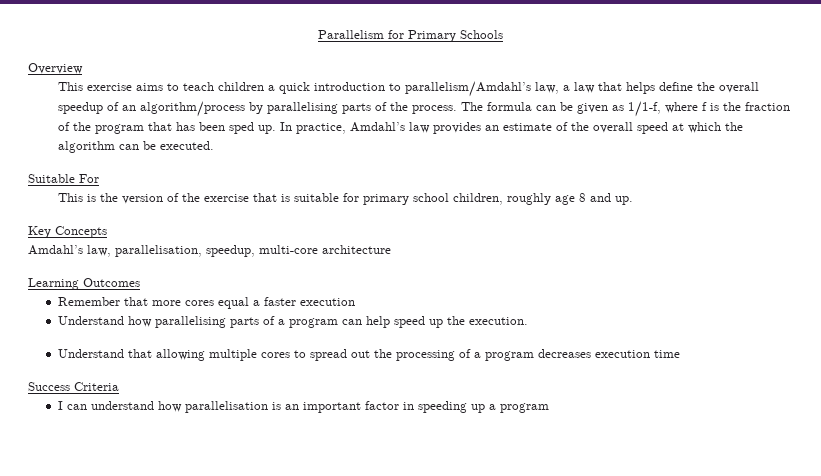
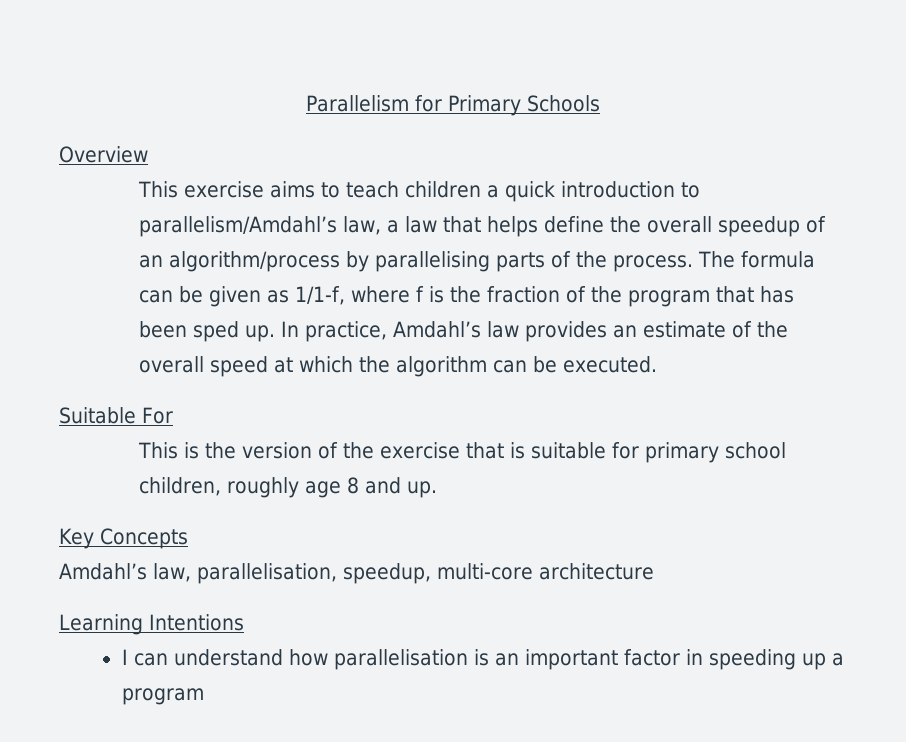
- Learning Outcomes
- Remember that more cores equal a faster execution
- Understand how parallelising parts of a program can help speed up the execution.
- Understand that allowing multiple cores to spread out the processing of a program decreases execution time
- Success Criteria
+ Learning Intentions

